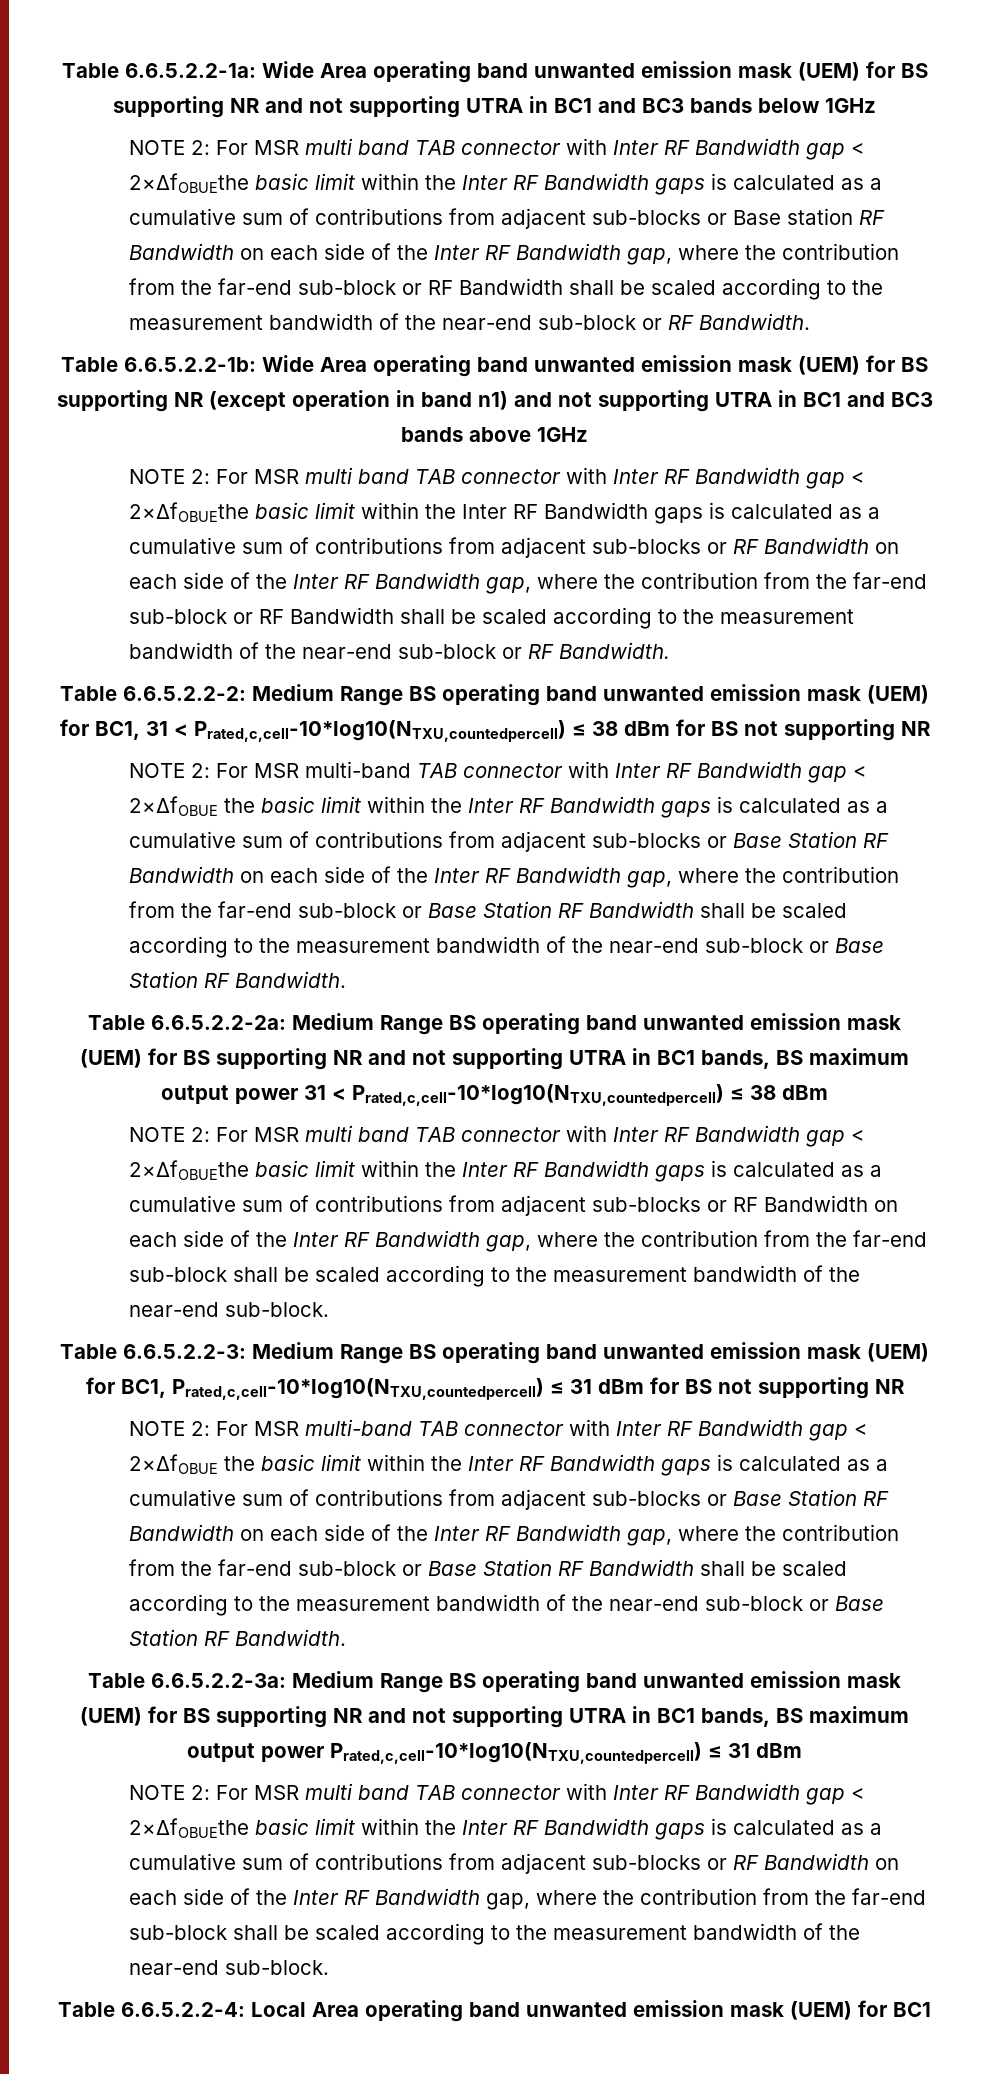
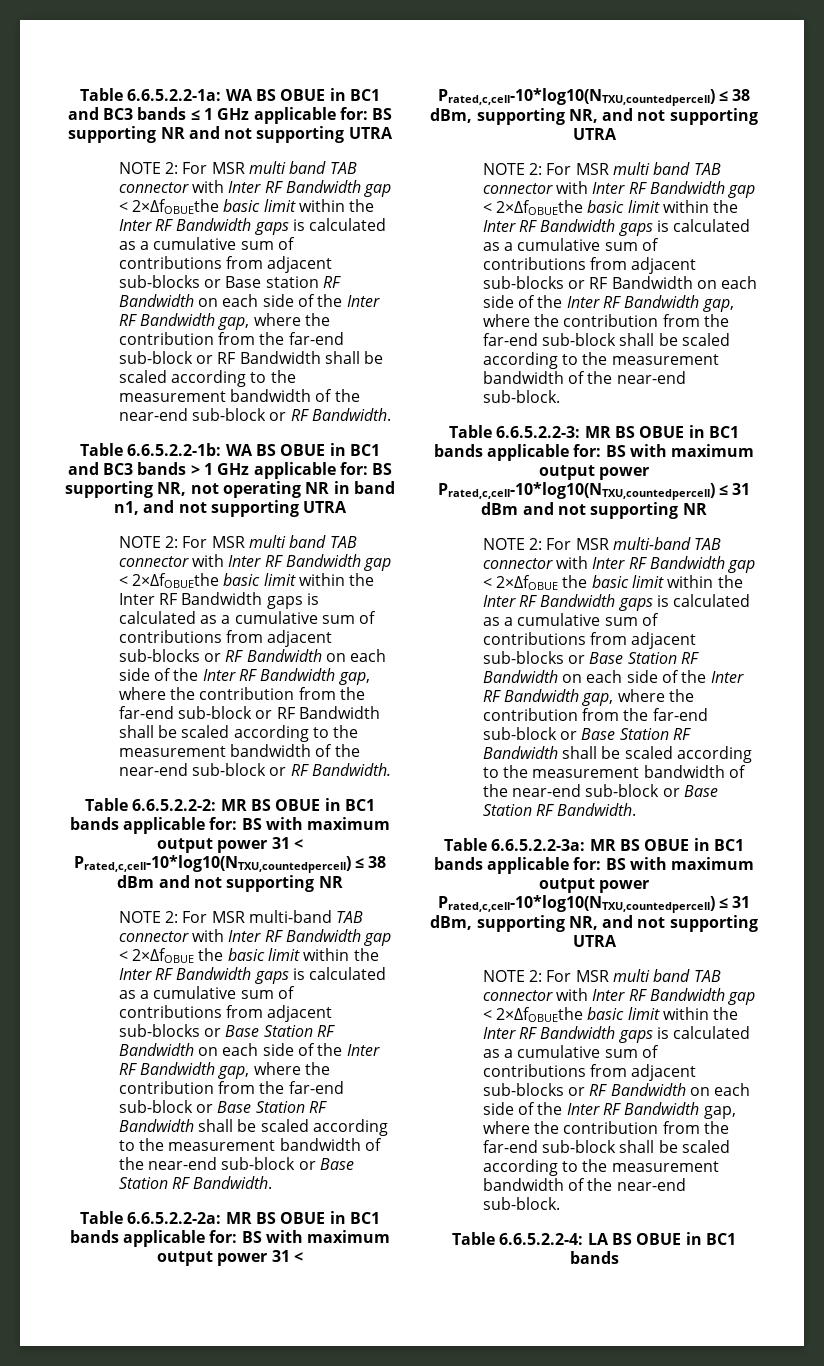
- Table 6.6.5.2.2-1a: Wide Area operating band unwanted emission mask (UEM) for BS supporting NR and not supporting UTRA in BC1 and BC3 bands below 1GHz
+ Table 6.6.5.2.2-1a: WA BS OBUE in BC1 and BC3 bands ≤ 1 GHz applicable for: BS supporting NR and not supporting UTRA
- Table 6.6.5.2.2-1b: Wide Area operating band unwanted emission mask (UEM) for BS supporting NR (except operation in band n1) and not supporting UTRA in BC1 and BC3 bands above 1GHz
+ Table 6.6.5.2.2-1b: WA BS OBUE in BC1 and BC3 bands > 1 GHz applicable for: BS supporting NR, not operating NR in band n1, and not supporting UTRA
- Table 6.6.5.2.2-2: Medium Range BS operating band unwanted emission mask (UEM) for BC1, 31 < Prated,c,cell-10*log10(NTXU,countedpercell) ≤ 38 dBm for BS not supporting NR
+ Table 6.6.5.2.2-2: MR BS OBUE in BC1 bands applicable for: BS with maximum output power 31 < Prated,c,cell-10*log10(NTXU,countedpercell) ≤ 38 dBm and not supporting NR
- Table 6.6.5.2.2-2a: Medium Range BS operating band unwanted emission mask (UEM) for BS supporting NR and not supporting UTRA in BC1 bands, BS maximum output power 31 < Prated,c,cell-10*log10(NTXU,countedpercell) ≤ 38 dBm
+ Table 6.6.5.2.2-2a: MR BS OBUE in BC1 bands applicable for: BS with maximum output power 31 < Prated,c,cell-10*log10(NTXU,countedpercell) ≤ 38 dBm, supporting NR, and not supporting UTRA
- Table 6.6.5.2.2-3: Medium Range BS operating band unwanted emission mask (UEM) for BC1, Prated,c,cell-10*log10(NTXU,countedpercell) ≤ 31 dBm for BS not supporting NR
+ Table 6.6.5.2.2-3: MR BS OBUE in BC1 bands applicable for: BS with maximum output power Prated,c,cell-10*log10(NTXU,countedpercell) ≤ 31 dBm and not supporting NR
- Table 6.6.5.2.2-3a: Medium Range BS operating band unwanted emission mask (UEM) for BS supporting NR and not supporting UTRA in BC1 bands, BS maximum output power Prated,c,cell-10*log10(NTXU,countedpercell) ≤ 31 dBm
+ Table 6.6.5.2.2-3a: MR BS OBUE in BC1 bands applicable for: BS with maximum output power Prated,c,cell-10*log10(NTXU,countedpercell) ≤ 31 dBm, supporting NR, and not supporting UTRA
- Table 6.6.5.2.2-4: Local Area operating band unwanted emission mask (UEM) for BC1
+ Table 6.6.5.2.2-4: LA BS OBUE in BC1 bands

